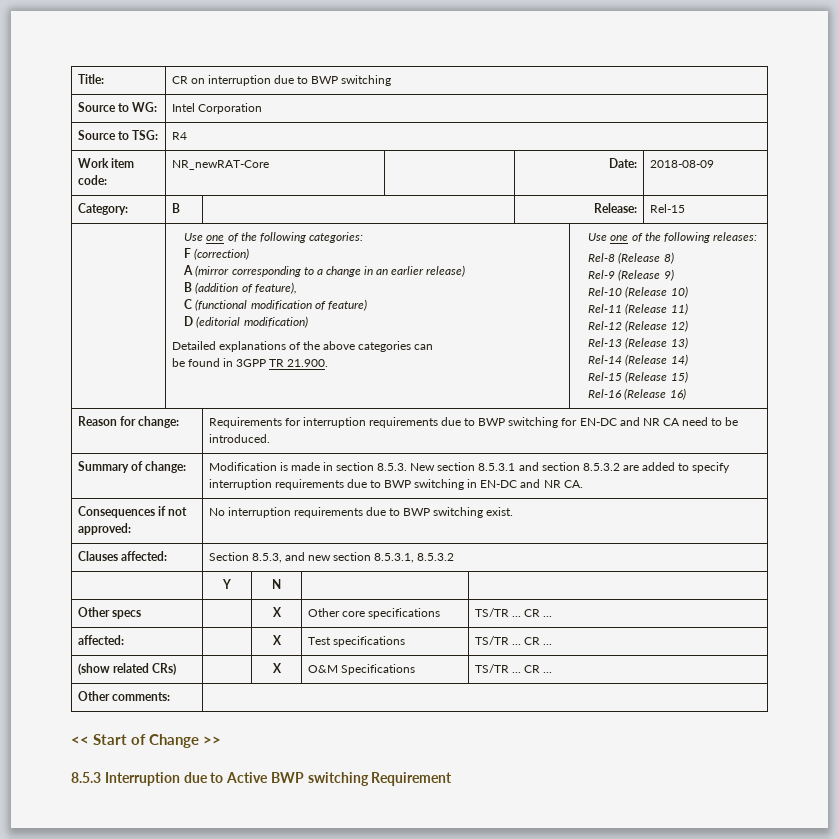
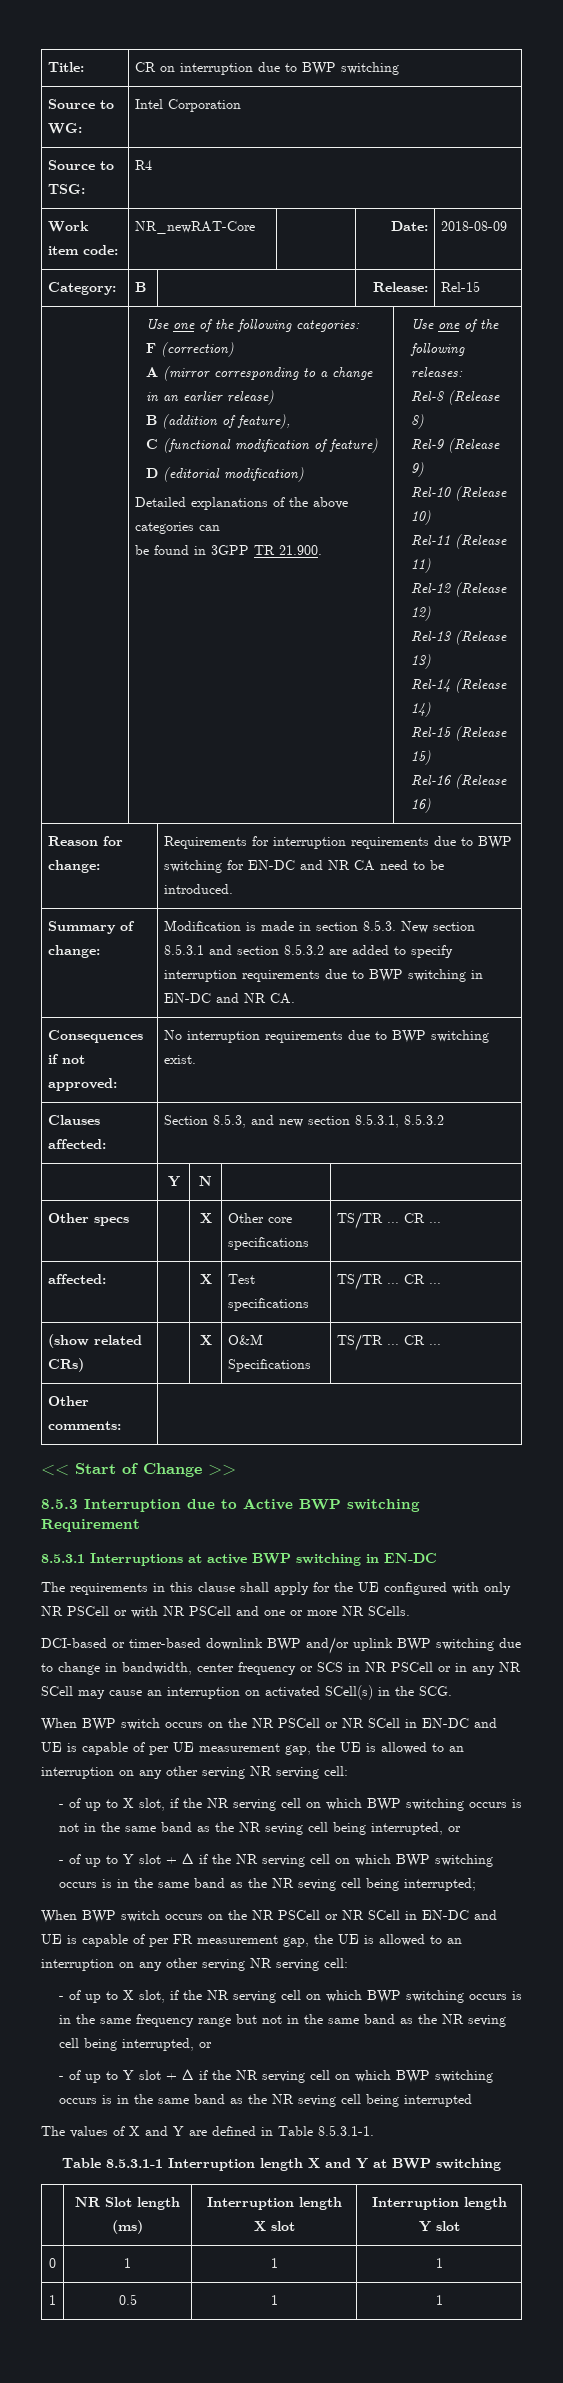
+ 8.5.3.1 Interruptions at active BWP switching in EN-DC
+ The requirements in this clause shall apply for the UE configured with only NR PSCell or with NR PSCell and one or more NR SCells.
+ DCI-based or timer-based downlink BWP and/or uplink BWP switching due to change in bandwidth, center frequency or SCS in NR PSCell or in any NR SCell may cause an interruption on activated SCell(s) in the SCG.
+ When BWP switch occurs on the NR PSCell or NR SCell in EN-DC and UE is capable of per UE measurement gap, the UE is allowed to an interruption on any other serving NR serving cell:
+ - of up to X slot, if the NR serving cell on which BWP switching occurs is not in the same band as the NR seving cell being interrupted, or
+ - of up to Y slot + Δ if the NR serving cell on which BWP switching occurs is in the same band as the NR seving cell being interrupted;
+ When BWP switch occurs on the NR PSCell or NR SCell in EN-DC and UE is capable of per FR measurement gap, the UE is allowed to an interruption on any other serving NR serving cell:
+ - of up to X slot, if the NR serving cell on which BWP switching occurs is in the same frequency range but not in the same band as the NR seving cell being interrupted, or
+ - of up to Y slot + Δ if the NR serving cell on which BWP switching occurs is in the same band as the NR seving cell being interrupted
+ The values of X and Y are defined in Table 8.5.3.1-1.
+ Table 8.5.3.1-1 Interruption length X and Y at BWP switching
+ | NR Slot length (ms) | Interruption length X slot | Interruption length Y slot
+ 0 | 1 | 1 | 1
+ 1 | 0.5 | 1 | 1

